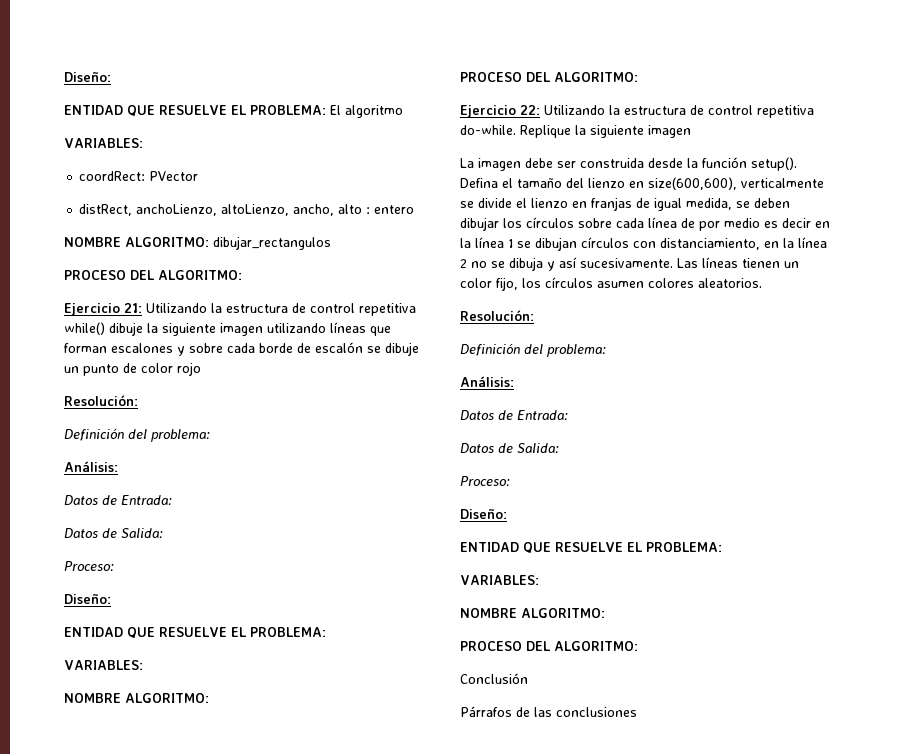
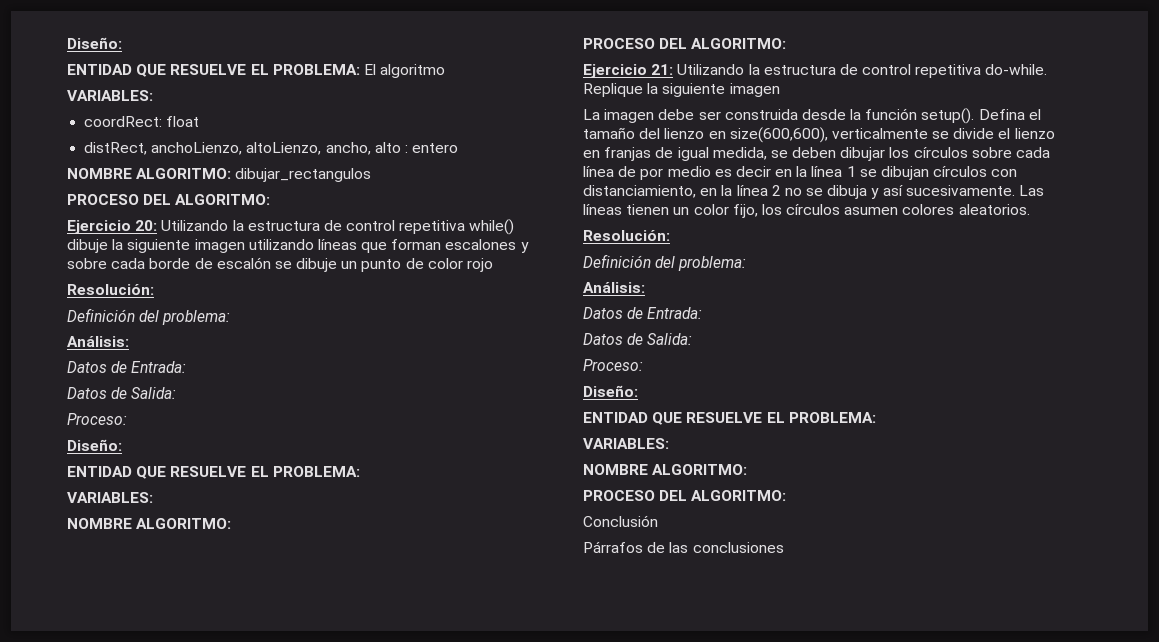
- coordRect: PVector
+ coordRect: float
- Ejercicio 21: Utilizando la estructura de control repetitiva while() dibuje la siguiente imagen utilizando líneas que forman escalones y sobre cada borde de escalón se dibuje un punto de color rojo
+ Ejercicio 20: Utilizando la estructura de control repetitiva while() dibuje la siguiente imagen utilizando líneas que forman escalones y sobre cada borde de escalón se dibuje un punto de color rojo
- Ejercicio 22: Utilizando la estructura de control repetitiva do-while.
+ Ejercicio 21: Utilizando la estructura de control repetitiva do-while.

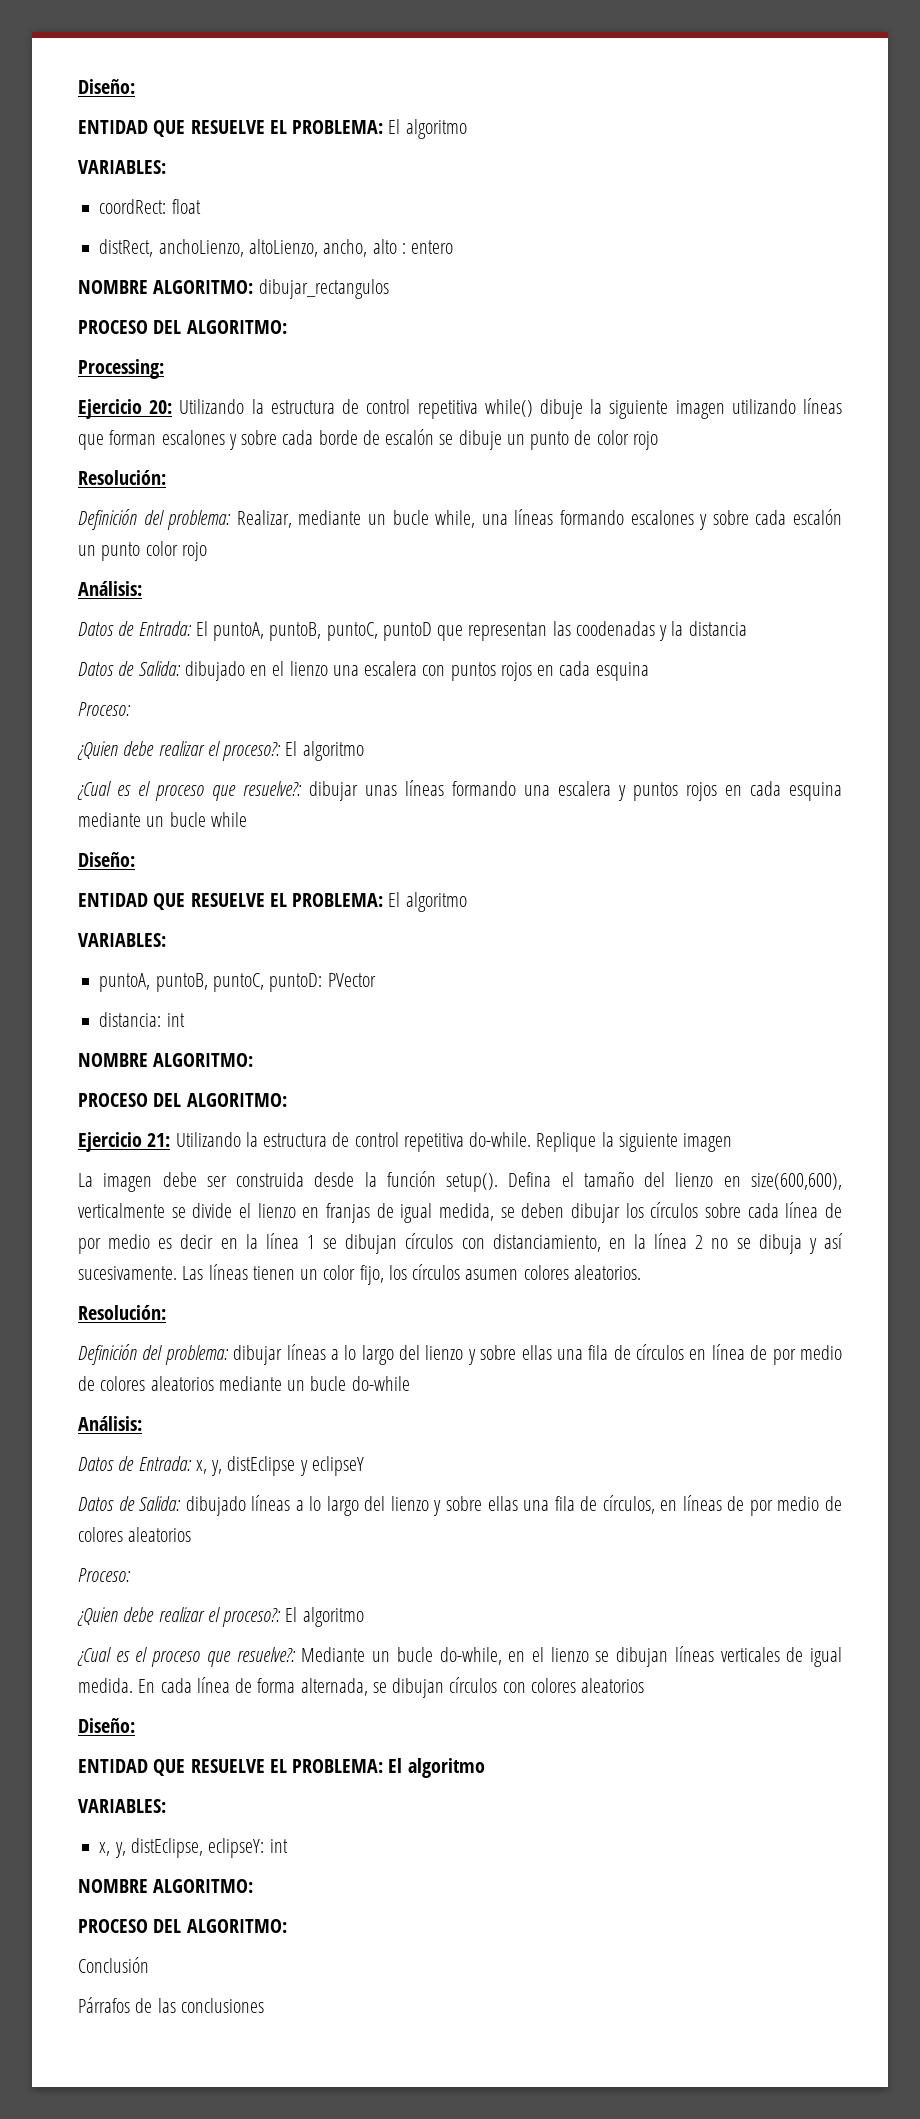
+ Processing:
  Ejercicio 20: Utilizando la estructura de control repetitiva while() dibuje la siguiente imagen utilizando líneas que forman escalones y sobre cada borde de escalón se dibuje un punto de color rojo
  Resolución:
- Definición del problema:
+ Definición del problema: Realizar, mediante un bucle while, una líneas formando escalones y sobre cada escalón un punto color rojo
  Análisis:
- Datos de Entrada:
- Datos de Salida:
+ Datos de Entrada: El puntoA, puntoB, puntoC, puntoD que representan las coodenadas y la distancia
+ Datos de Salida: dibujado en el lienzo una escalera con puntos rojos en cada esquina
  Proceso:
+ ¿Quien debe realizar el proceso?: El algoritmo
+ ¿Cual es el proceso que resuelve?: dibujar unas líneas formando una escalera y puntos rojos en cada esquina mediante un bucle while
  Diseño:
- ENTIDAD QUE RESUELVE EL PROBLEMA:
+ ENTIDAD QUE RESUELVE EL PROBLEMA: El algoritmo
  VARIABLES:
+ puntoA, puntoB, puntoC, puntoD: PVector
+ distancia: int
  Las líneas tienen un color fijo, los círculos asumen colores aleatorios.
  Resolución:
- Definición del problema:
+ Definición del problema: dibujar líneas a lo largo del lienzo y sobre ellas una fila de círculos en línea de por medio de colores aleatorios mediante un bucle do-while
  Análisis:
- Datos de Entrada:
- Datos de Salida:
+ Datos de Entrada: x, y, distEclipse y eclipseY
+ Datos de Salida: dibujado líneas a lo largo del lienzo y sobre ellas una fila de círculos, en líneas de por medio de colores aleatorios
  Proceso:
+ ¿Quien debe realizar el proceso?: El algoritmo
+ ¿Cual es el proceso que resuelve?: Mediante un bucle do-while, en el lienzo se dibujan líneas verticales de igual medida. En cada línea de forma alternada, se dibujan círculos con colores aleatorios
  Diseño:
- ENTIDAD QUE RESUELVE EL PROBLEMA:
+ ENTIDAD QUE RESUELVE EL PROBLEMA: El algoritmo
  VARIABLES:
+ x, y, distEclipse, eclipseY: int

